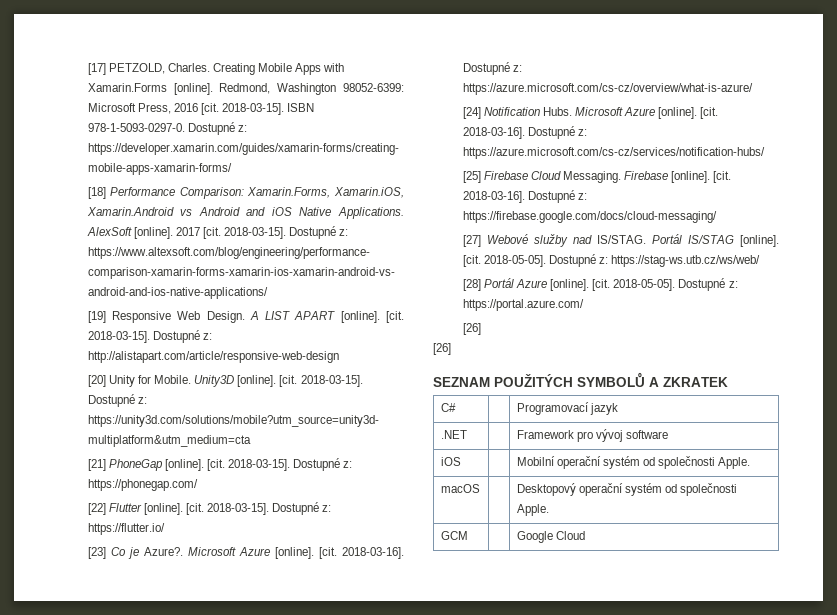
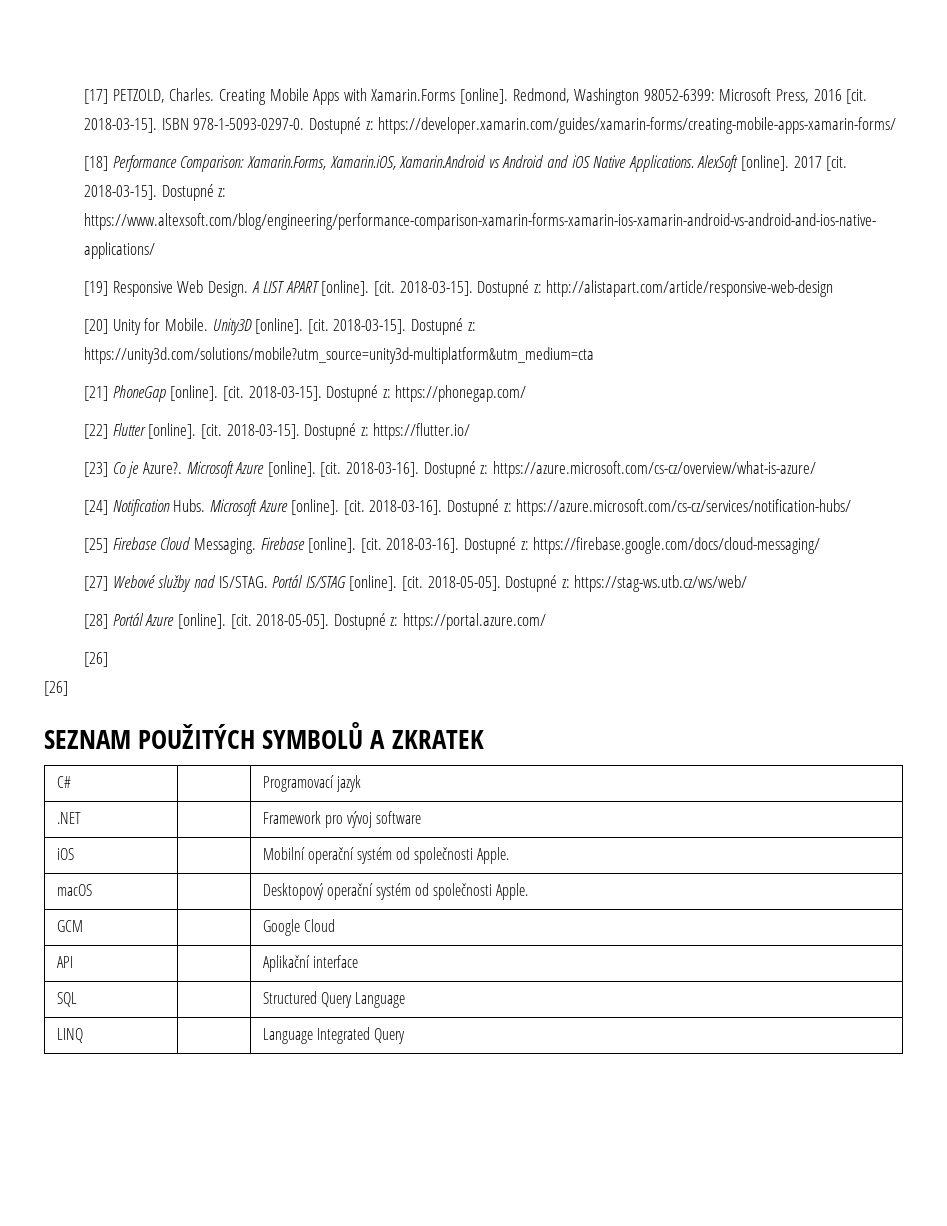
+ API | | Aplikační interface
+ SQL | | Structured Query Language
+ LINQ | | Language Integrated Query

